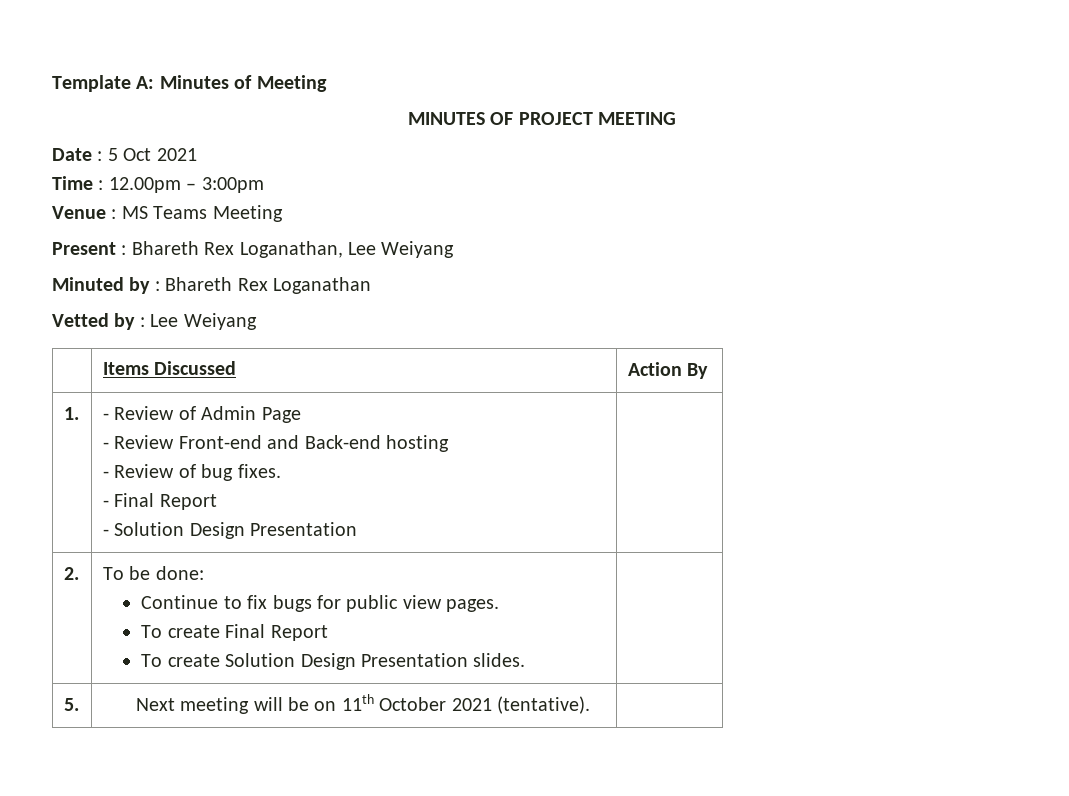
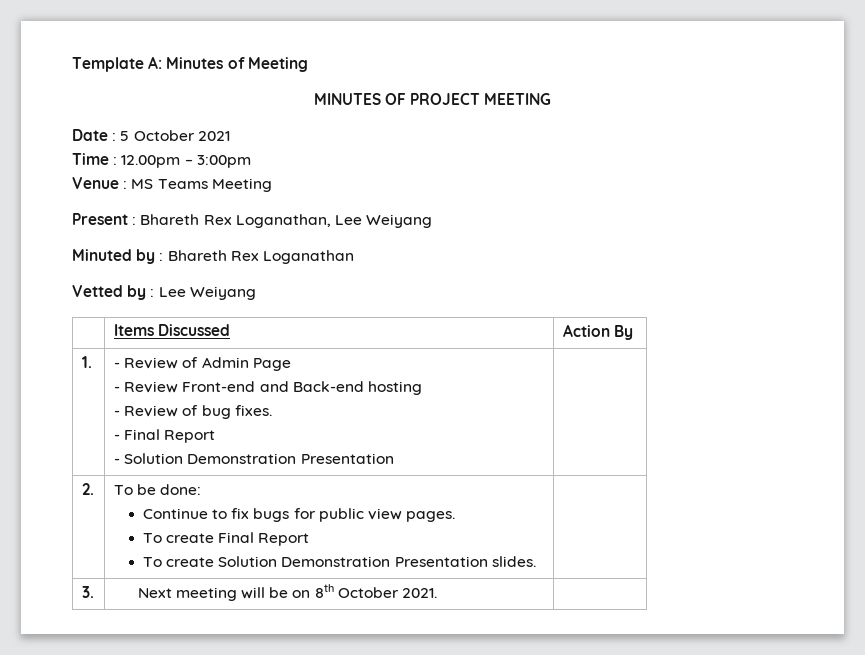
- Date : 5 Oct 2021
+ Date : 5 October 2021
  1. | - Review of Admin Page
  - Review Front-end and Back-end hosting
  - Review of bug fixes.
  - Final Report
- - Solution Design Presentation |
+ - Solution Demonstration Presentation |
  2. | To be done:
  Continue to fix bugs for public view pages.
  To create Final Report
- To create Solution Design Presentation slides. |
+ To create Solution Demonstration Presentation slides. |
- 5. | Next meeting will be on 11th October 2021 (tentative). |
+ 3. | Next meeting will be on 8th October 2021. |

